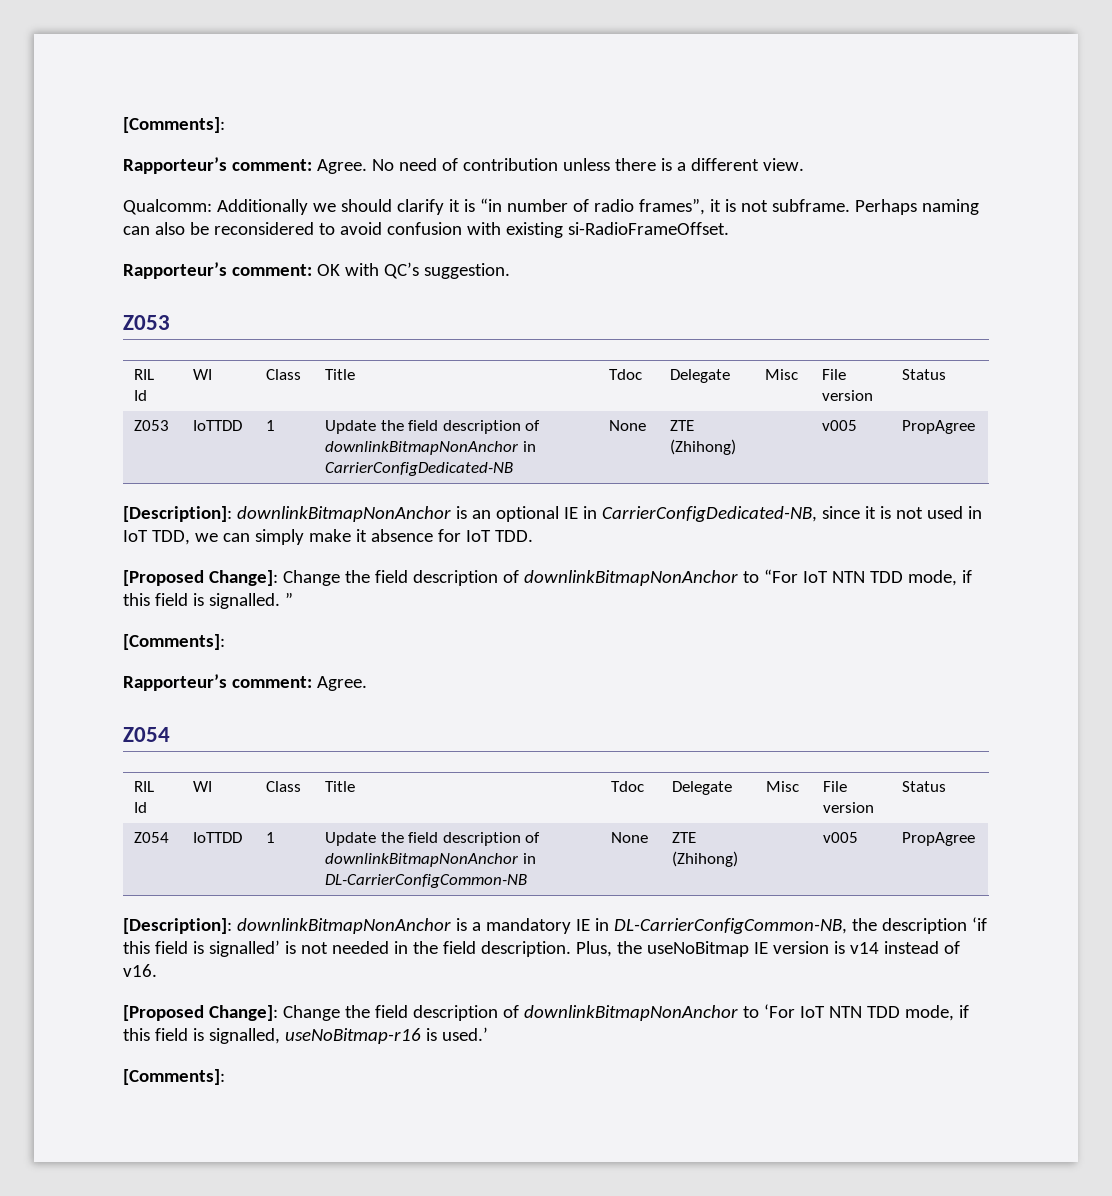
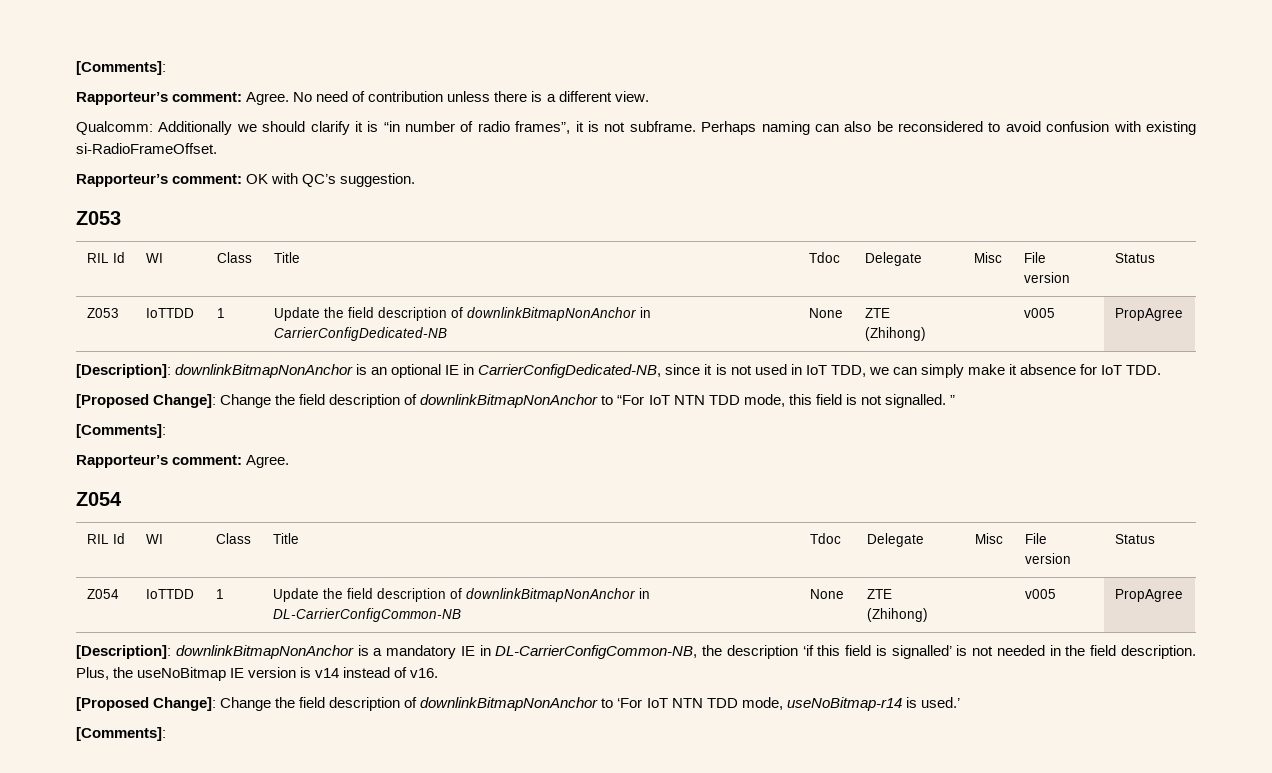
- [Proposed Change]: Change the field description of downlinkBitmapNonAnchor to “For IoT NTN TDD mode, if this field is signalled. ”
+ [Proposed Change]: Change the field description of downlinkBitmapNonAnchor to “For IoT NTN TDD mode, this field is not signalled. ”
- [Proposed Change]: Change the field description of downlinkBitmapNonAnchor to ‘For IoT NTN TDD mode, if this field is signalled, useNoBitmap-r16 is used.’
+ [Proposed Change]: Change the field description of downlinkBitmapNonAnchor to ‘For IoT NTN TDD mode, useNoBitmap-r14 is used.’

